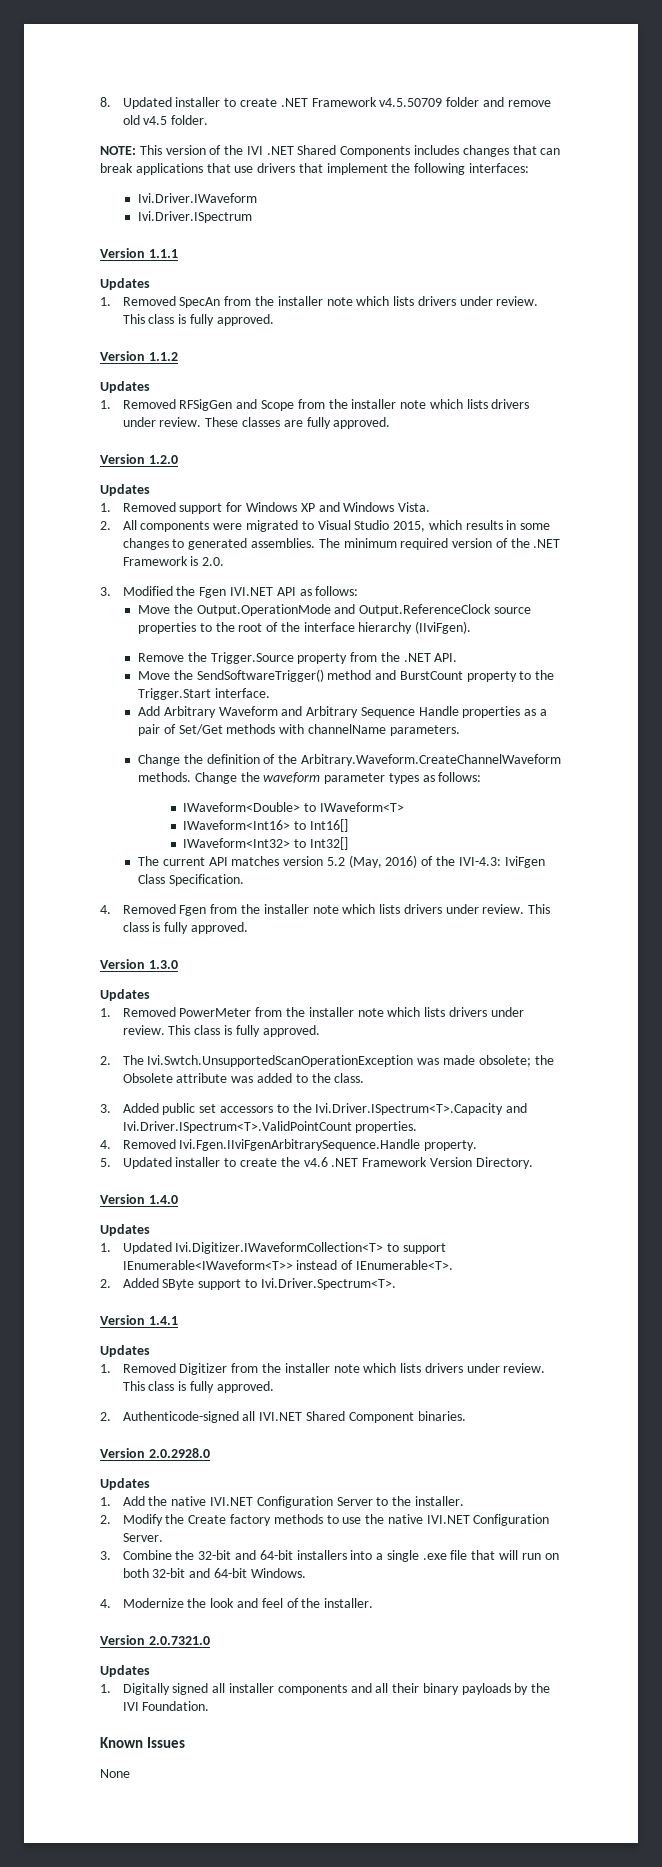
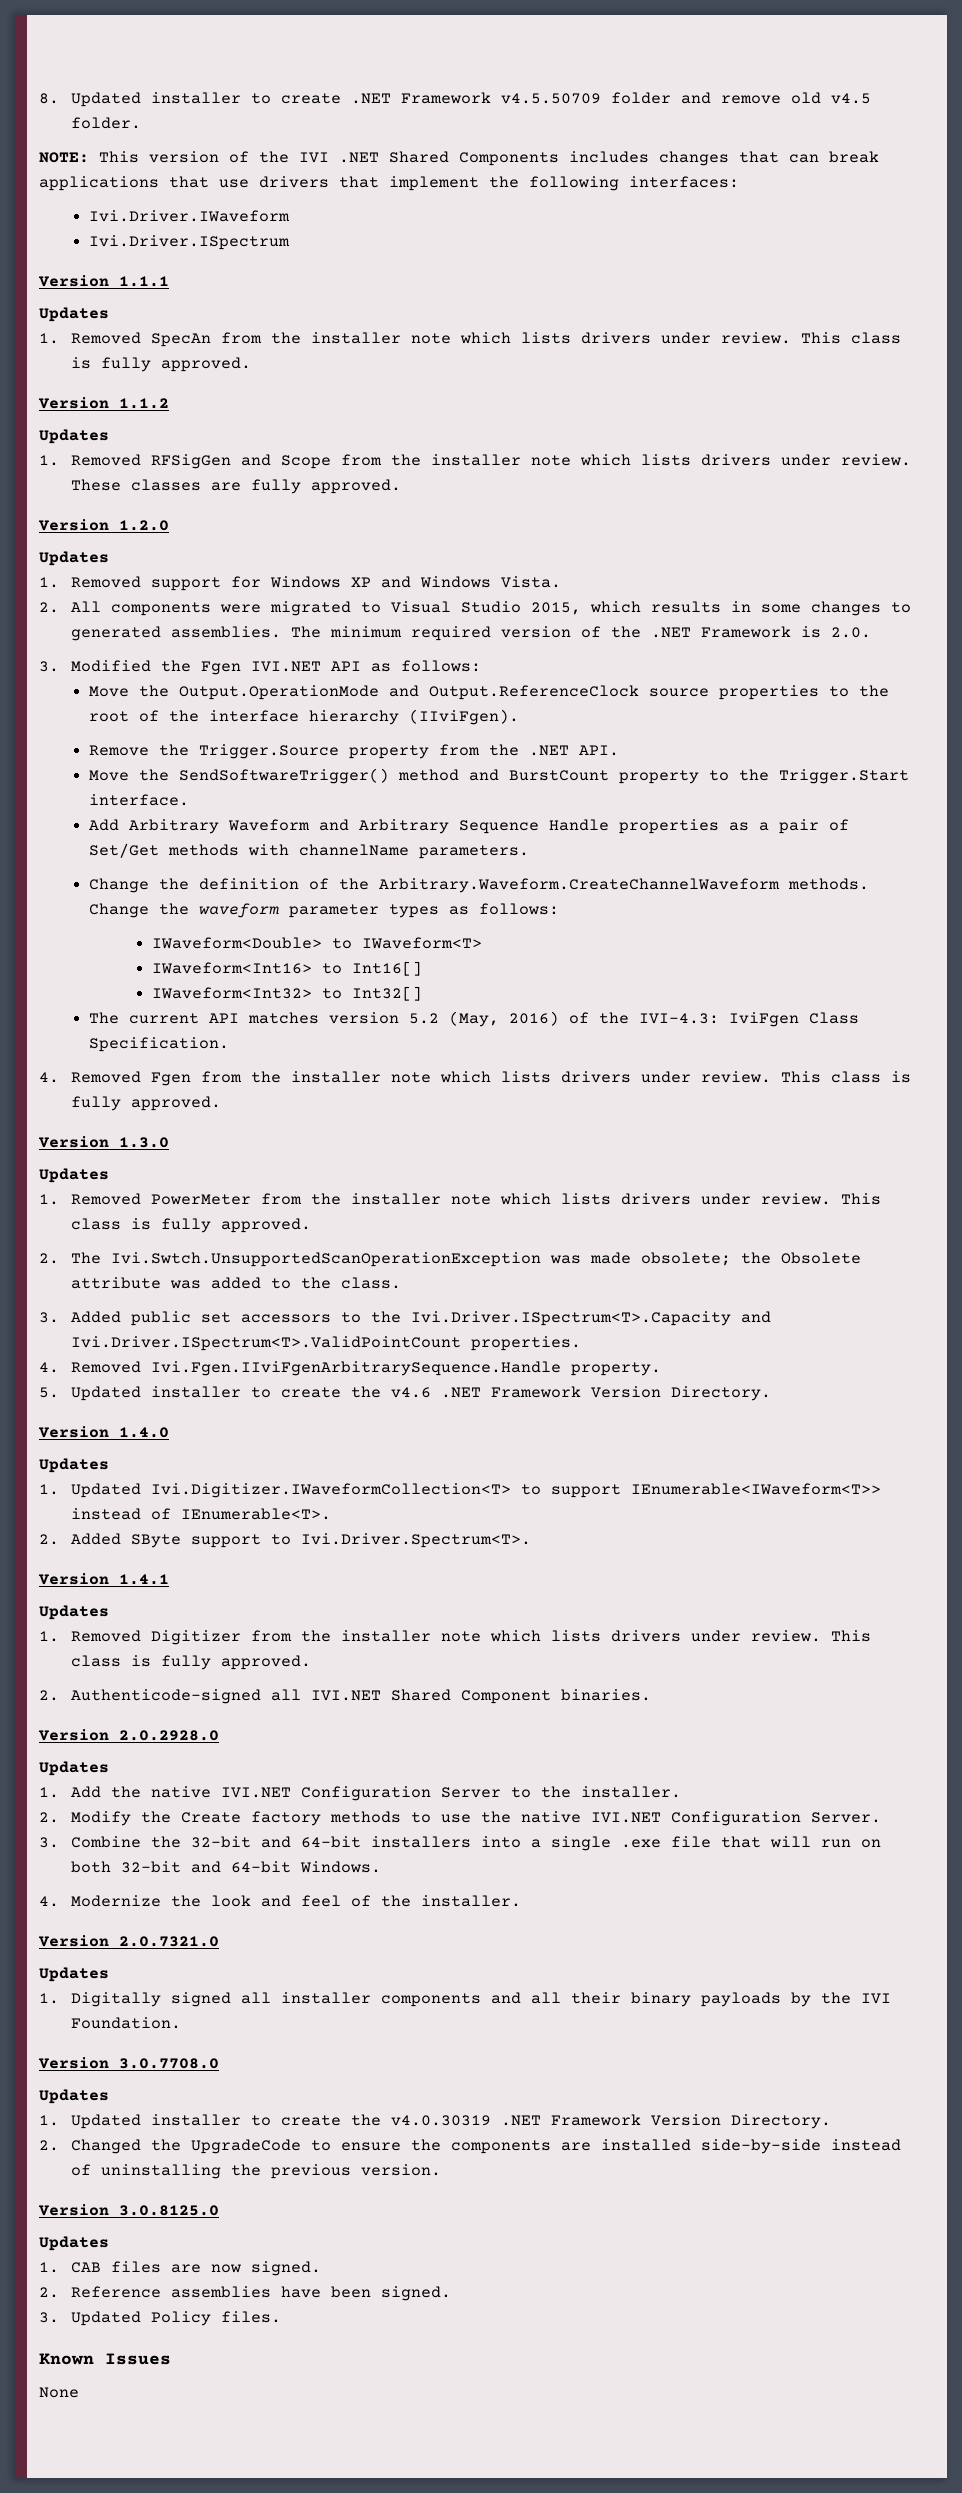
+ Version 3.0.7708.0
+ Updates
+ 1. Updated installer to create the v4.0.30319 .NET Framework Version Directory.
+ 2. Changed the UpgradeCode to ensure the components are installed side-by-side instead of uninstalling the previous version.
+ Version 3.0.8125.0
+ Updates
+ 1. CAB files are now signed.
+ 2. Reference assemblies have been signed.
+ 3. Updated Policy files.

